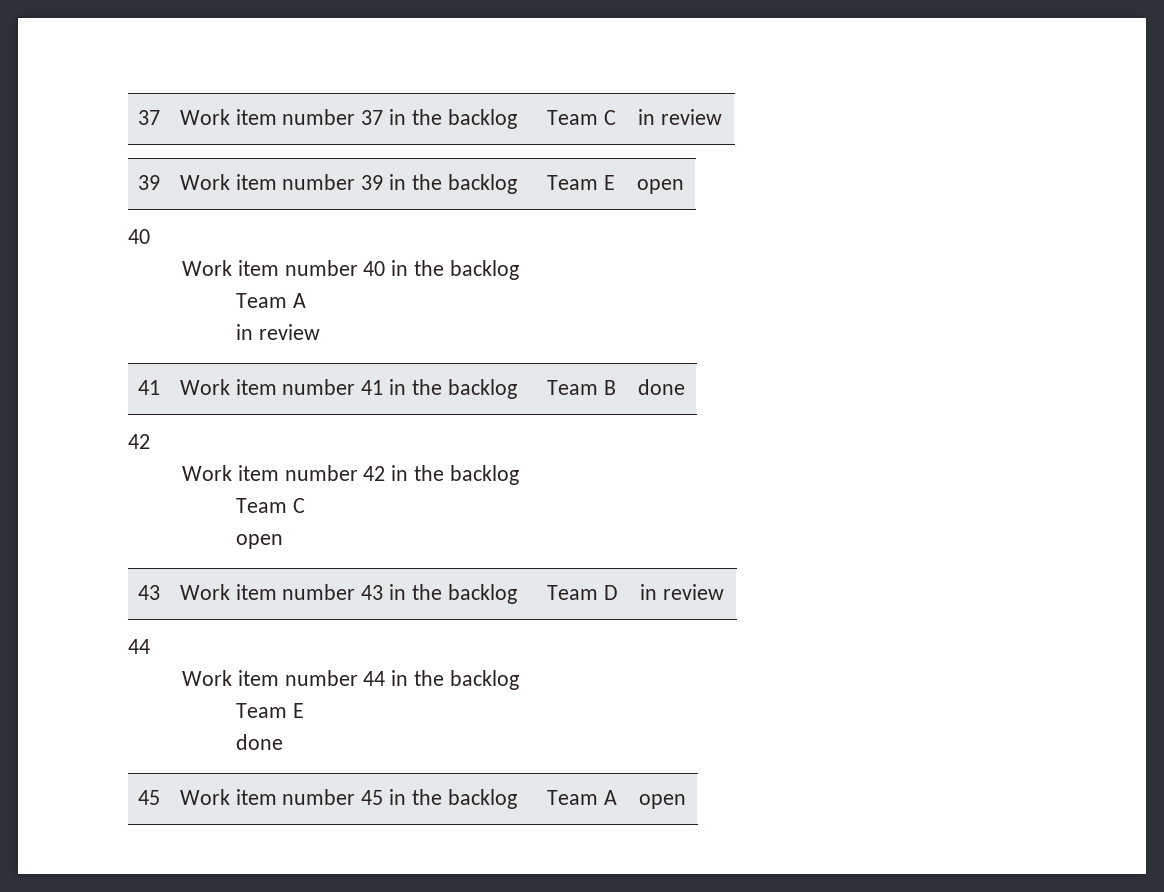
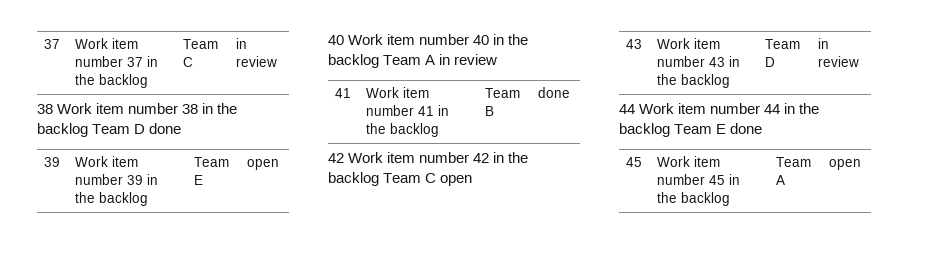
+ 38 Work item number 38 in the backlog Team D done
  39 | Work item number 39 in the backlog | Team E | open
- 40
- Work item number 40 in the backlog
- Team A
- in review
+ 40 Work item number 40 in the backlog Team A in review
  41 | Work item number 41 in the backlog | Team B | done
- 42
- Work item number 42 in the backlog
- Team C
- open
+ 42 Work item number 42 in the backlog Team C open
  43 | Work item number 43 in the backlog | Team D | in review
- 44
- Work item number 44 in the backlog
- Team E
- done
+ 44 Work item number 44 in the backlog Team E done

